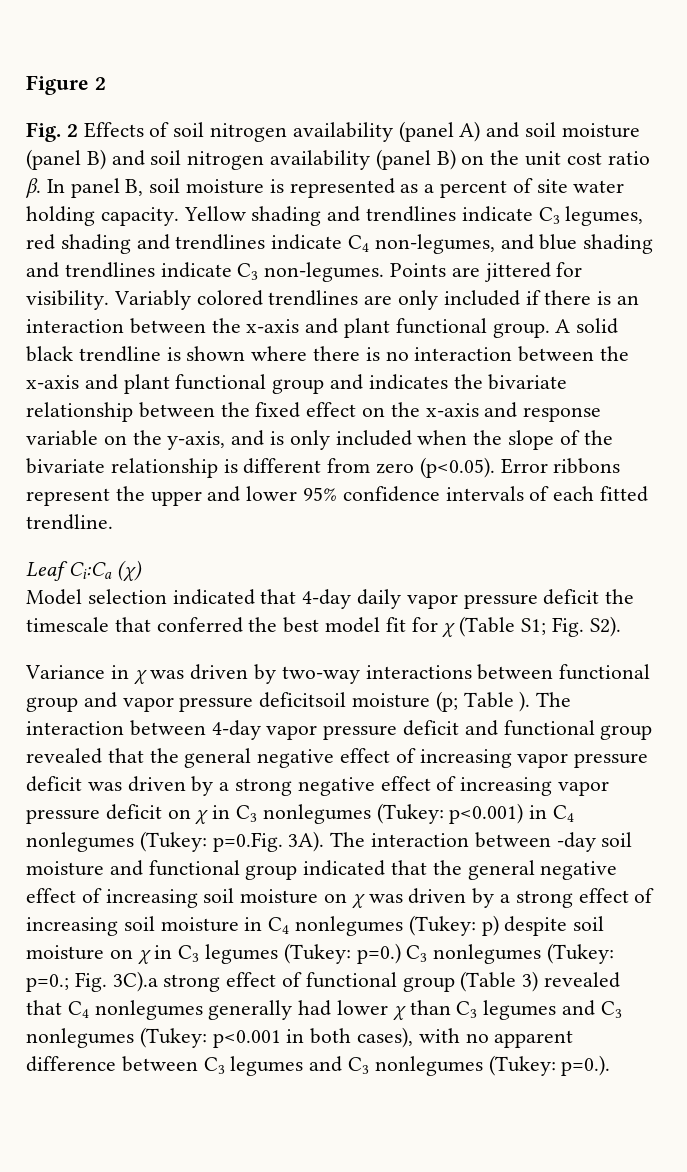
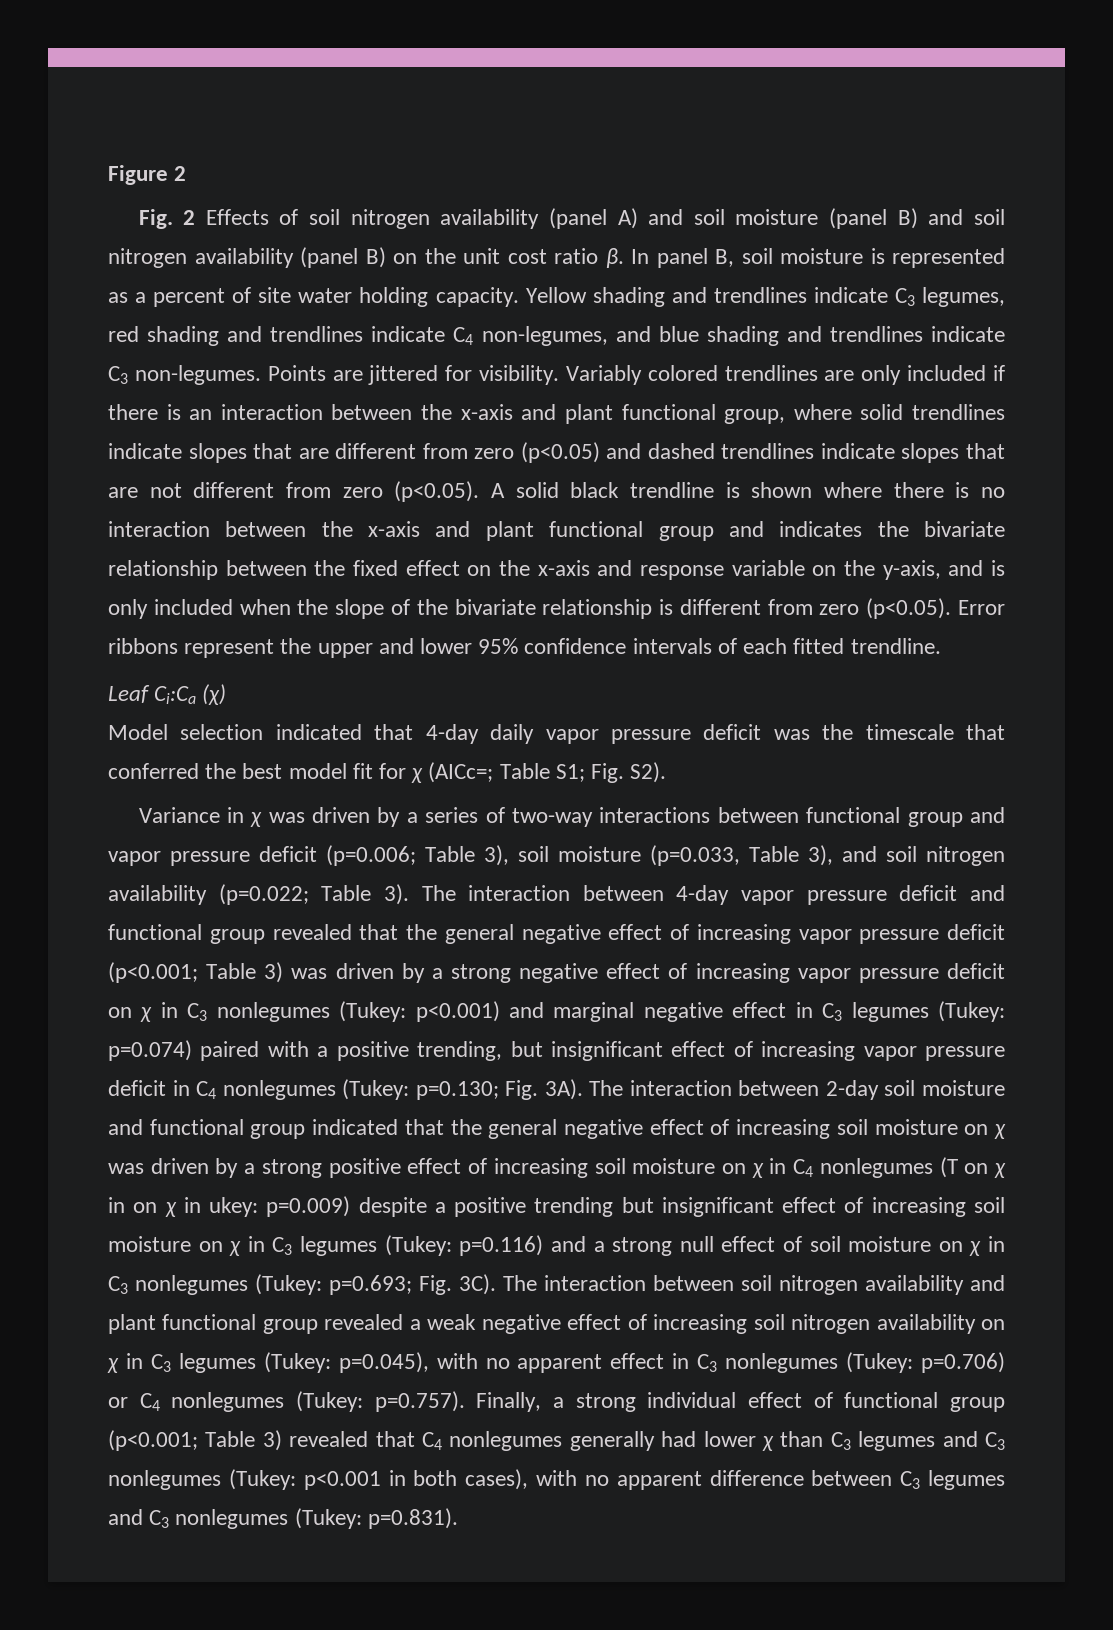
- Variably colored trendlines are only included if there is an interaction between the x-axis and plant functional group. A solid black trendline is shown where there is no interaction between the x-axis and plant functional group and indicates the bivariate relationship between the fixed effect on the x-axis and response variable on the y-axis, and is only included when the slope of the bivariate relationship is different from zero (p<0.05). Error ribbons represent the upper and lower 95% confidence intervals of each fitted trendline.
+ Variably colored trendlines are only included if there is an interaction between the x-axis and plant functional group, where solid trendlines indicate slopes that are different from zero (p<0.05) and dashed trendlines indicate slopes that are not different from zero (p<0.05). A solid black trendline is shown where there is no interaction between the x-axis and plant functional group and indicates the bivariate relationship between the fixed effect on the x-axis and response variable on the y-axis, and is only included when the slope of the bivariate relationship is different from zero (p<0.05). Error ribbons represent the upper and lower 95% confidence intervals of each fitted trendline.
- Model selection indicated that 4-day daily vapor pressure deficit the timescale that conferred the best model fit for χ (Table S1; Fig. S2).
+ Model selection indicated that 4-day daily vapor pressure deficit was the timescale that conferred the best model fit for χ (AICc=; Table S1; Fig. S2).
- Variance in χ was driven by two-way interactions between functional group and vapor pressure deficitsoil moisture (p; Table ).
+ Variance in χ was driven by a series of two-way interactions between functional group and vapor pressure deficit (p=0.006; Table 3), soil moisture (p=0.033, Table 3), and soil nitrogen availability (p=0.022; Table 3).
- The interaction between 4-day vapor pressure deficit and functional group revealed that the general negative effect of increasing vapor pressure deficit was driven by a strong negative effect of increasing vapor pressure deficit on χ in C3 nonlegumes (Tukey: p<0.001) in C4 nonlegumes (Tukey: p=0.Fig. 3A).
+ The interaction between 4-day vapor pressure deficit and functional group revealed that the general negative effect of increasing vapor pressure deficit (p<0.001; Table 3) was driven by a strong negative effect of increasing vapor pressure deficit on χ in C3 nonlegumes (Tukey: p<0.001) and marginal negative effect in C3 legumes (Tukey: p=0.074) paired with a positive trending, but insignificant effect of increasing vapor pressure deficit in C4 nonlegumes (Tukey: p=0.130; Fig. 3A).
- The interaction between -day soil moisture and functional group indicated that the general negative effect of increasing soil moisture on χ was driven by a strong effect of increasing soil moisture in C4 nonlegumes (Tukey: p) despite soil moisture on χ in C3 legumes (Tukey:
+ The interaction between 2-day soil moisture and functional group indicated that the general negative effect of increasing soil moisture on χ was driven by a strong positive effect of increasing soil moisture on χ in C4 nonlegumes (T on χ in on χ in ukey: p=0.009) despite a positive trending but insignificant effect of increasing soil moisture on χ in C3 legumes (Tukey:
- p=0.) C3 nonlegumes (Tukey: p=0.; Fig. 3C).a strong effect of functional group (Table 3) revealed that C4 nonlegumes generally had lower χ than C3 legumes and C3 nonlegumes (Tukey:
+ p=0.116) and a strong null effect of soil moisture on χ in C3 nonlegumes (Tukey: p=0.693; Fig. 3C). The interaction between soil nitrogen availability and plant functional group revealed a weak negative effect of increasing soil nitrogen availability on χ in C3 legumes (Tukey: p=0.045), with no apparent effect in C3 nonlegumes (Tukey: p=0.706) or C4 nonlegumes (Tukey: p=0.757). Finally, a strong individual effect of functional group (p<0.001; Table 3) revealed that C4 nonlegumes generally had lower χ than C3 legumes and C3 nonlegumes (Tukey:
- p=0.).
+ p=0.831).

